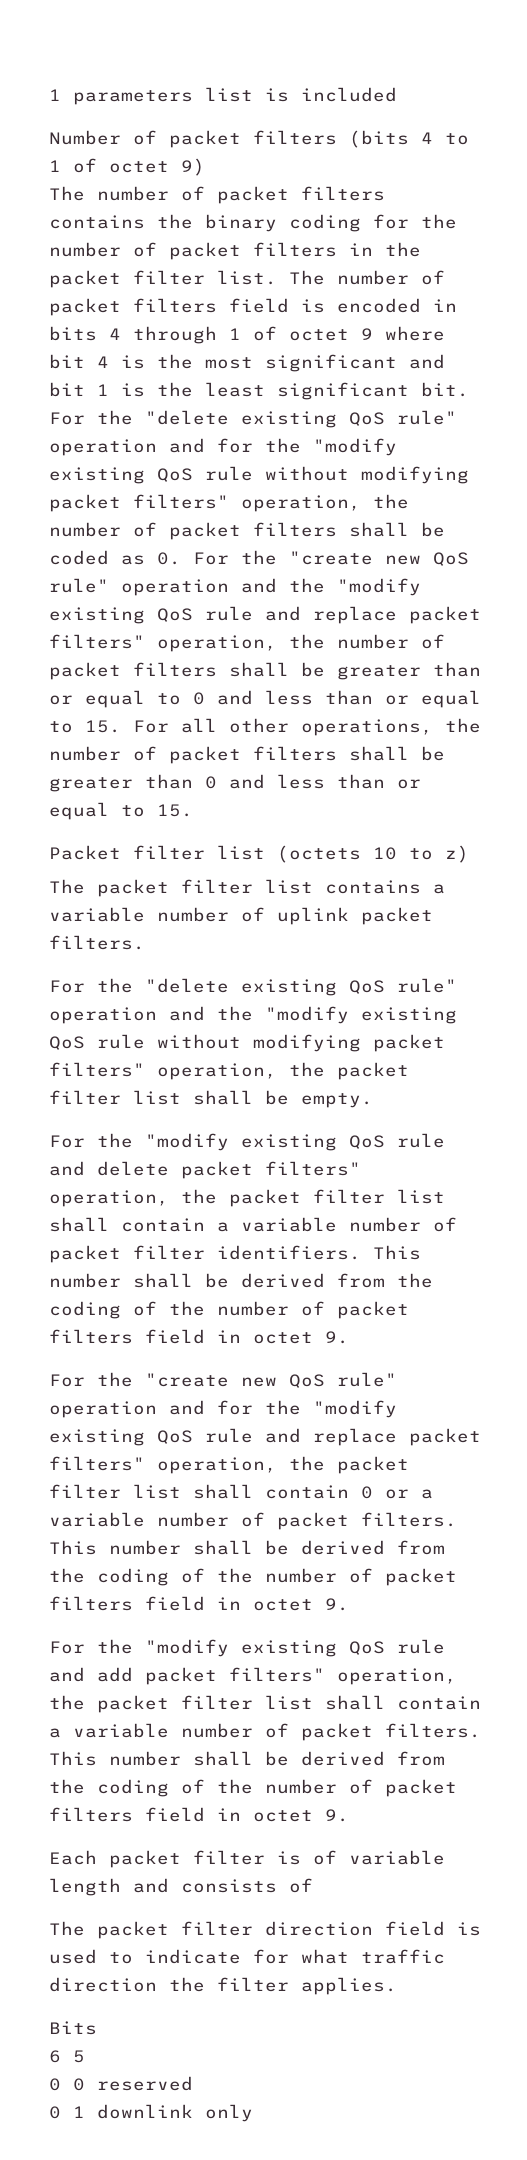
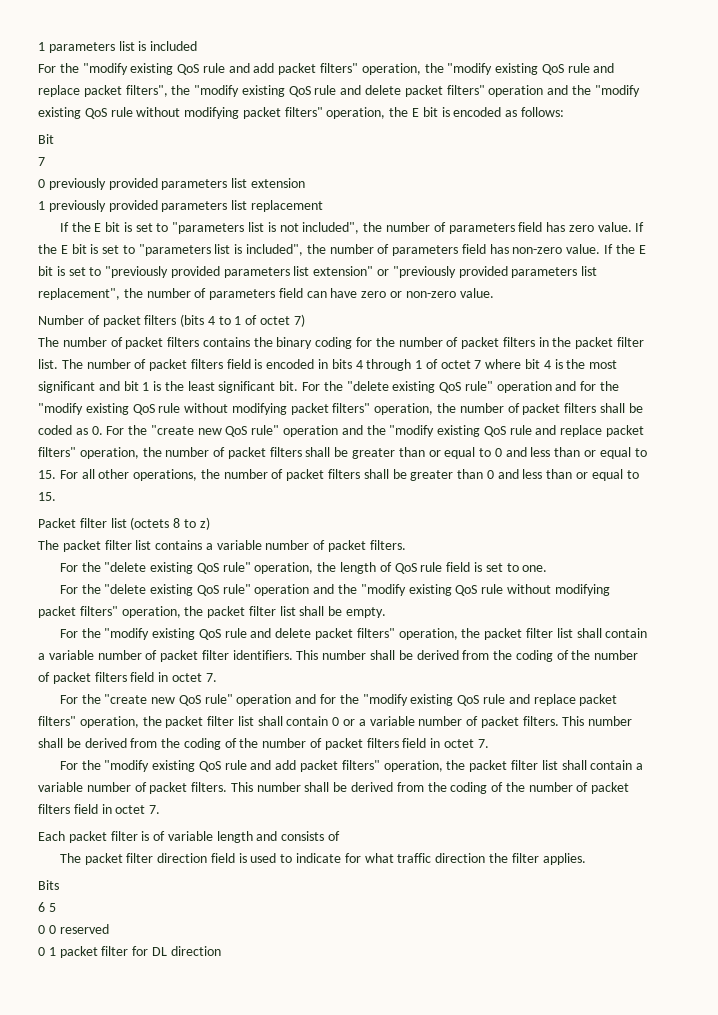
+ For the "modify existing QoS rule and add packet filters" operation, the "modify existing QoS rule and replace packet filters", the "modify existing QoS rule and delete packet filters" operation and the "modify existing QoS rule without modifying packet filters" operation, the E bit is encoded as follows:
+ Bit
+ 7
+ 0 previously provided parameters list extension
+ 1 previously provided parameters list replacement
+ If the E bit is set to "parameters list is not included", the number of parameters field has zero value. If the E bit is set to "parameters list is included", the number of parameters field has non-zero value. If the E bit is set to "previously provided parameters list extension" or "previously provided parameters list replacement", the number of parameters field can have zero or non-zero value.
- Number of packet filters (bits 4 to 1 of octet 9)
+ Number of packet filters (bits 4 to 1 of octet 7)
- The number of packet filters field is encoded in bits 4 through 1 of octet 9 where bit 4 is the most significant and bit 1 is the least significant bit.
+ The number of packet filters field is encoded in bits 4 through 1 of octet 7 where bit 4 is the most significant and bit 1 is the least significant bit.
- Packet filter list (octets 10 to z)
+ Packet filter list (octets 8 to z)
- The packet filter list contains a variable number of uplink packet filters.
+ The packet filter list contains a variable number of packet filters.
+ For the "delete existing QoS rule" operation, the length of QoS rule field is set to one.
- For the "modify existing QoS rule and delete packet filters" operation, the packet filter list shall contain a variable number of packet filter identifiers. This number shall be derived from the coding of the number of packet filters field in octet 9.
+ For the "modify existing QoS rule and delete packet filters" operation, the packet filter list shall contain a variable number of packet filter identifiers. This number shall be derived from the coding of the number of packet filters field in octet 7.
- For the "create new QoS rule" operation and for the "modify existing QoS rule and replace packet filters" operation, the packet filter list shall contain 0 or a variable number of packet filters. This number shall be derived from the coding of the number of packet filters field in octet 9.
+ For the "create new QoS rule" operation and for the "modify existing QoS rule and replace packet filters" operation, the packet filter list shall contain 0 or a variable number of packet filters. This number shall be derived from the coding of the number of packet filters field in octet 7.
- For the "modify existing QoS rule and add packet filters" operation, the packet filter list shall contain a variable number of packet filters. This number shall be derived from the coding of the number of packet filters field in octet 9.
+ For the "modify existing QoS rule and add packet filters" operation, the packet filter list shall contain a variable number of packet filters. This number shall be derived from the coding of the number of packet filters field in octet 7.
- 0 1 downlink only
+ 0 1 packet filter for DL direction

